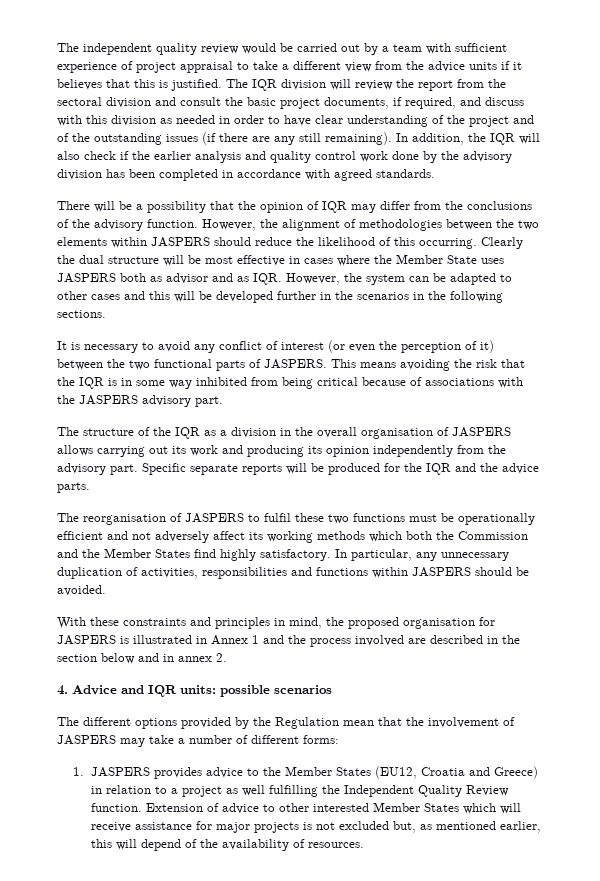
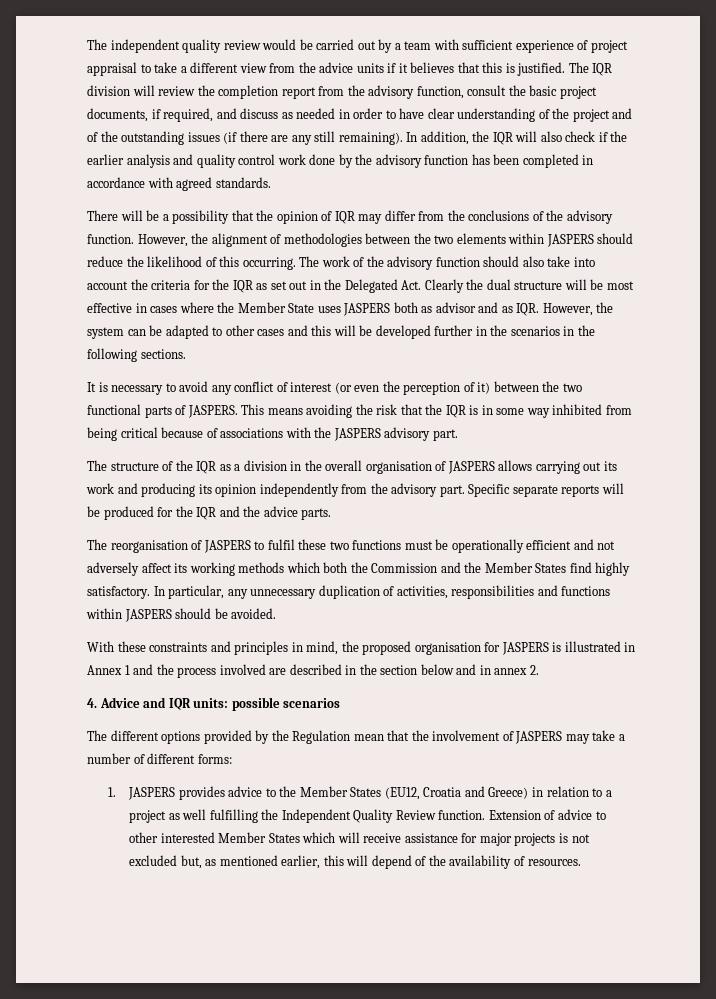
- The IQR division will review the report from the sectoral division and consult the basic project documents, if required, and discuss with this division as needed in order to have clear understanding of the project and of the outstanding issues (if there are any still remaining).
+ The IQR division will review the completion report from the advisory function, consult the basic project documents, if required, and discuss as needed in order to have clear understanding of the project and of the outstanding issues (if there are any still remaining).
- In addition, the IQR will also check if the earlier analysis and quality control work done by the advisory division has been completed in accordance with agreed standards.
+ In addition, the IQR will also check if the earlier analysis and quality control work done by the advisory function has been completed in accordance with agreed standards.
- Clearly the dual structure will be most effective in cases where the Member State uses JASPERS both as advisor and as IQR. However, the system can be adapted to other cases and this will be developed further in the scenarios in the following sections.
+ The work of the advisory function should also take into account the criteria for the IQR as set out in the Delegated Act. Clearly the dual structure will be most effective in cases where the Member State uses JASPERS both as advisor and as IQR. However, the system can be adapted to other cases and this will be developed further in the scenarios in the following sections.

